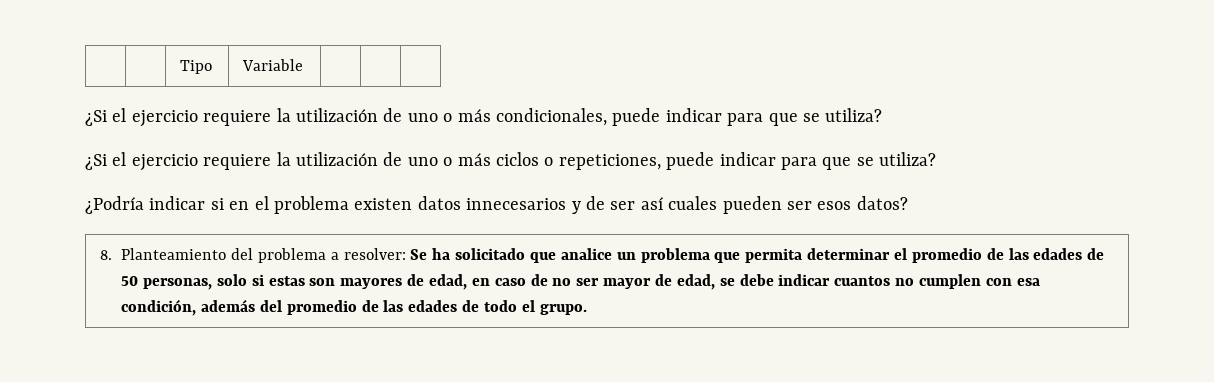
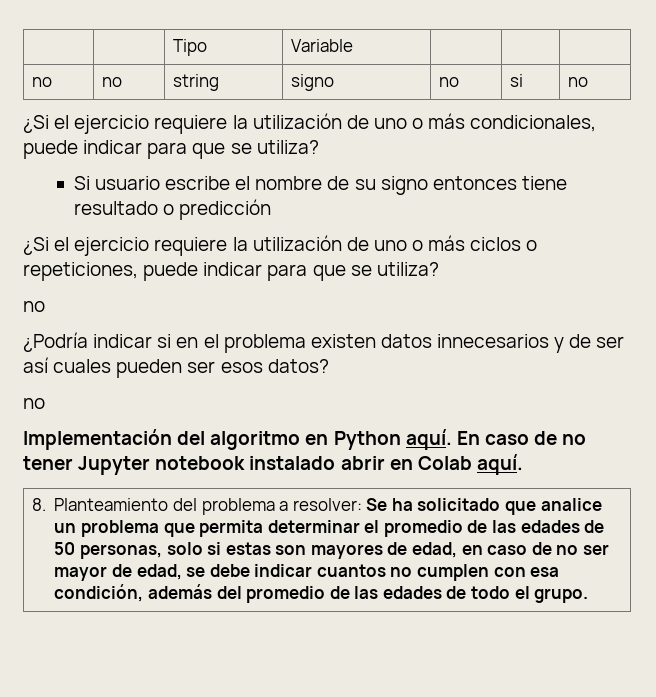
+ no | no | string | signo | no | si | no
+ Si usuario escribe el nombre de su signo entonces tiene resultado o predicción
  ¿Si el ejercicio requiere la utilización de uno o más ciclos o repeticiones, puede indicar para que se utiliza?
+ no
  ¿Podría indicar si en el problema existen datos innecesarios y de ser así cuales pueden ser esos datos?
+ no
+ Implementación del algoritmo en Python aquí. En caso de no tener Jupyter notebook instalado abrir en Colab aquí.

